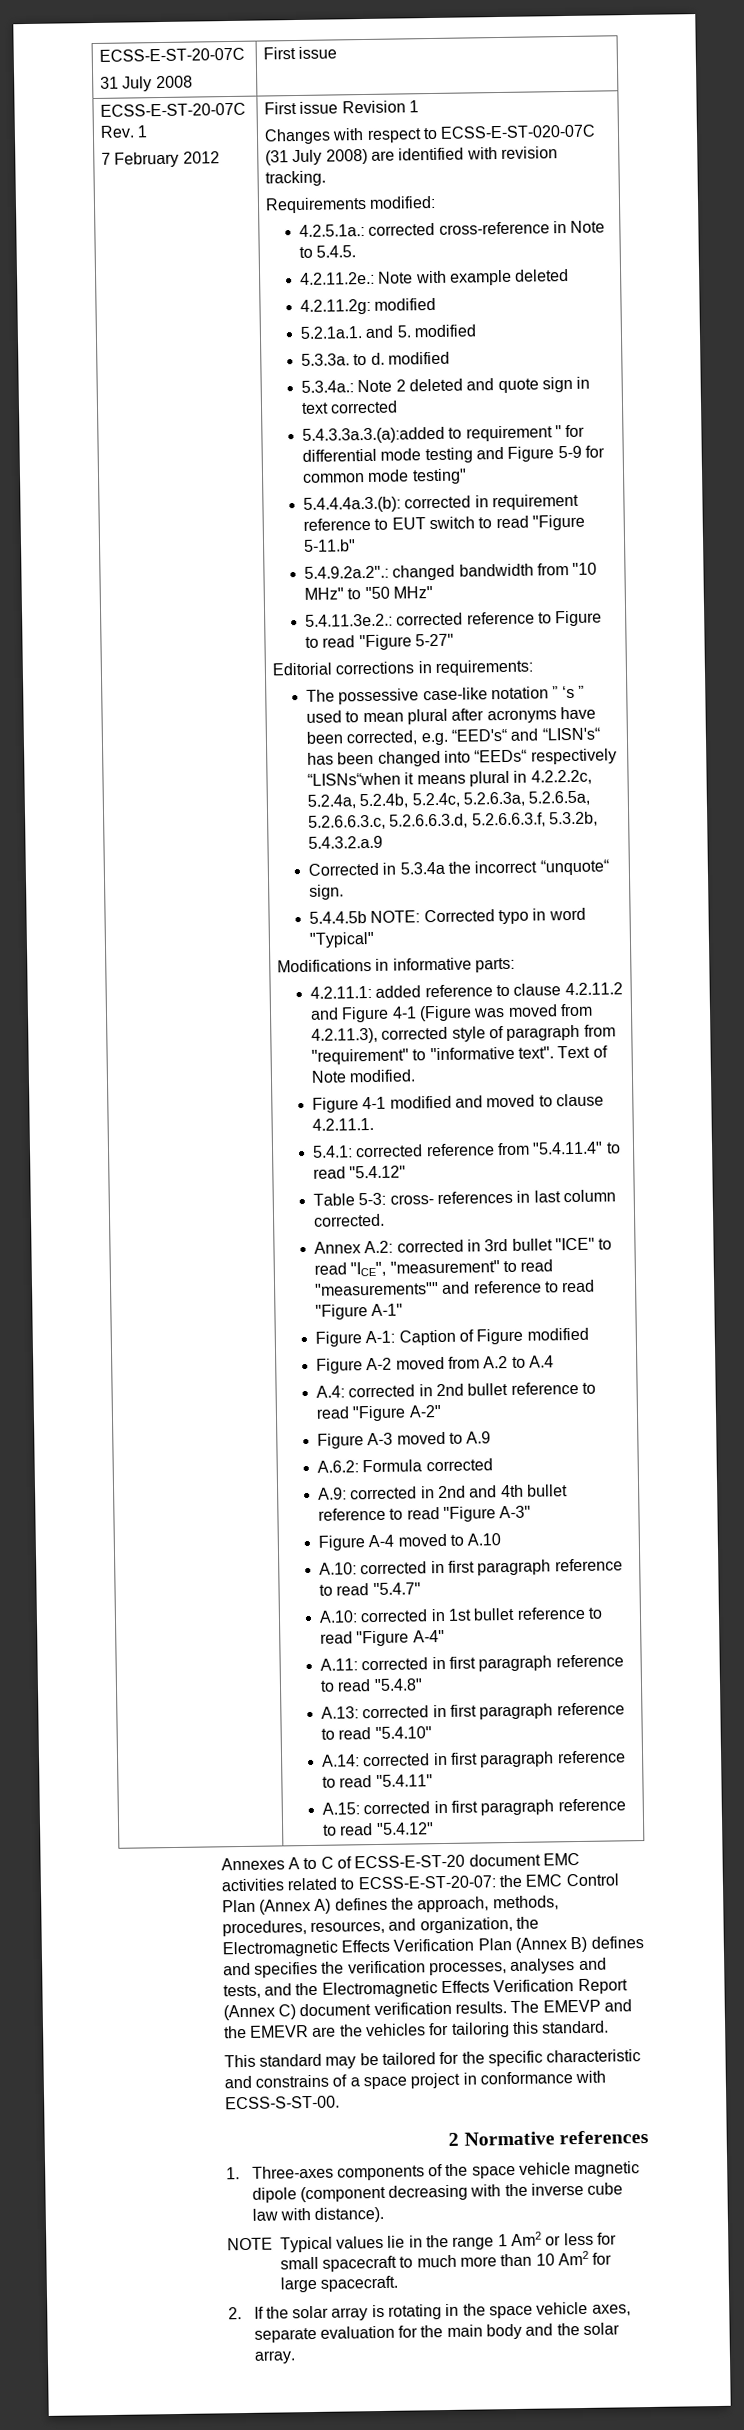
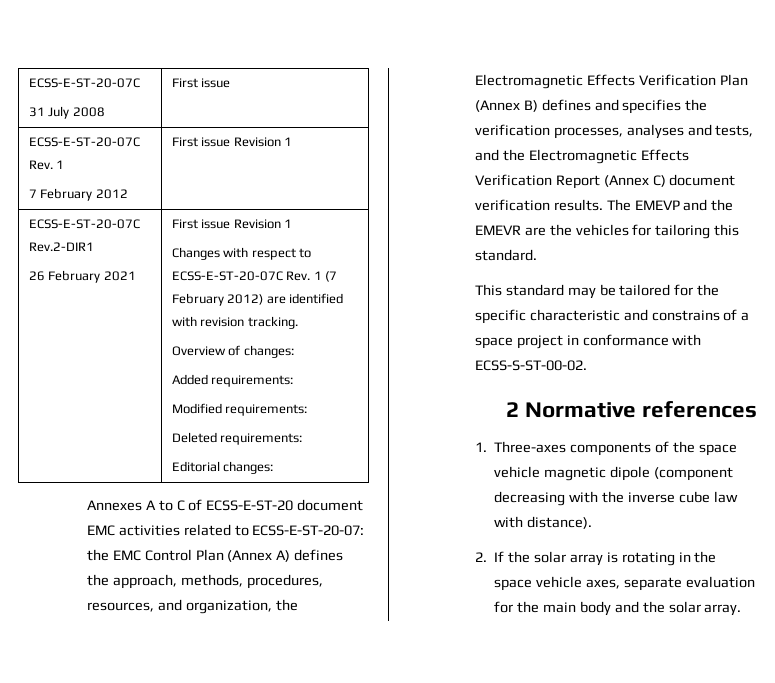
- Changes with respect to ECSS-E-ST-020-07C (31 July 2008) are identified with revision tracking.
- Requirements modified:
- 4.2.5.1a.: corrected cross-reference in Note to 5.4.5.
- 4.2.11.2e.: Note with example deleted
- 4.2.11.2g: modified
- 5.2.1a.1. and 5. modified
- 5.3.3a. to d. modified
- 5.3.4a.: Note 2 deleted and quote sign in text corrected
- 5.4.3.3a.3.(a):added to requirement " for differential mode testing and Figure 5-9 for common mode testing"
- 5.4.4.4a.3.(b): corrected in requirement reference to EUT switch to read "Figure 5-11.b"
- 5.4.9.2a.2".: changed bandwidth from "10 MHz" to "50 MHz"
- 5.4.11.3e.2.: corrected reference to Figure to read "Figure 5-27"
- Editorial corrections in requirements:
- The possessive case-like notation ” ‘s ” used to mean plural after acronyms have been corrected, e.g. “EED's“ and “LISN's“ has been changed into “EEDs“ respectively “LISNs“when it means plural in 4.2.2.2c, 5.2.4a, 5.2.4b, 5.2.4c, 5.2.6.3a, 5.2.6.5a, 5.2.6.6.3.c, 5.2.6.6.3.d, 5.2.6.6.3.f, 5.3.2b, 5.4.3.2.a.9
- Corrected in 5.3.4a the incorrect “unquote“ sign.
- 5.4.4.5b NOTE: Corrected typo in word "Typical"
- Modifications in informative parts:
- 4.2.11.1: added reference to clause 4.2.11.2 and Figure 4-1 (Figure was moved from 4.2.11.3), corrected style of paragraph from "requirement" to "informative text". Text of Note modified.
- Figure 4-1 modified and moved to clause 4.2.11.1.
- 5.4.1: corrected reference from "5.4.11.4" to read "5.4.12"
- Table 5-3: cross- references in last column corrected.
- Annex A.2: corrected in 3rd bullet "ICE" to read "ICE", "measurement" to read "measurements"" and reference to read "Figure A-1"
- Figure A-1: Caption of Figure modified
- Figure A-2 moved from A.2 to A.4
- A.4: corrected in 2nd bullet reference to read "Figure A-2"
- Figure A-3 moved to A.9
- A.6.2: Formula corrected
- A.9: corrected in 2nd and 4th bullet reference to read "Figure A-3"
- Figure A-4 moved to A.10
- A.10: corrected in first paragraph reference to read "5.4.7"
- A.10: corrected in 1st bullet reference to read "Figure A-4"
- A.11: corrected in first paragraph reference to read "5.4.8"
- A.13: corrected in first paragraph reference to read "5.4.10"
- A.14: corrected in first paragraph reference to read "5.4.11"
- A.15: corrected in first paragraph reference to read "5.4.12"
+ ECSS-E-ST-20-07C Rev.2-DIR1
+ 26 February 2021 | First issue Revision 1
+ Changes with respect to ECSS-E-ST-20-07C Rev. 1 (7 February 2012) are identified with revision tracking.
+ Overview of changes:
+ Added requirements:
+ Modified requirements:
+ Deleted requirements:
+ Editorial changes:
- This standard may be tailored for the specific characteristic and constrains of a space project in conformance with ECSS-S-ST-00.
+ This standard may be tailored for the specific characteristic and constrains of a space project in conformance with ECSS-S-ST-00-02.
- NOTE Typical values lie in the range 1 Am2 or less for small spacecraft to much more than 10 Am2 for large spacecraft.

